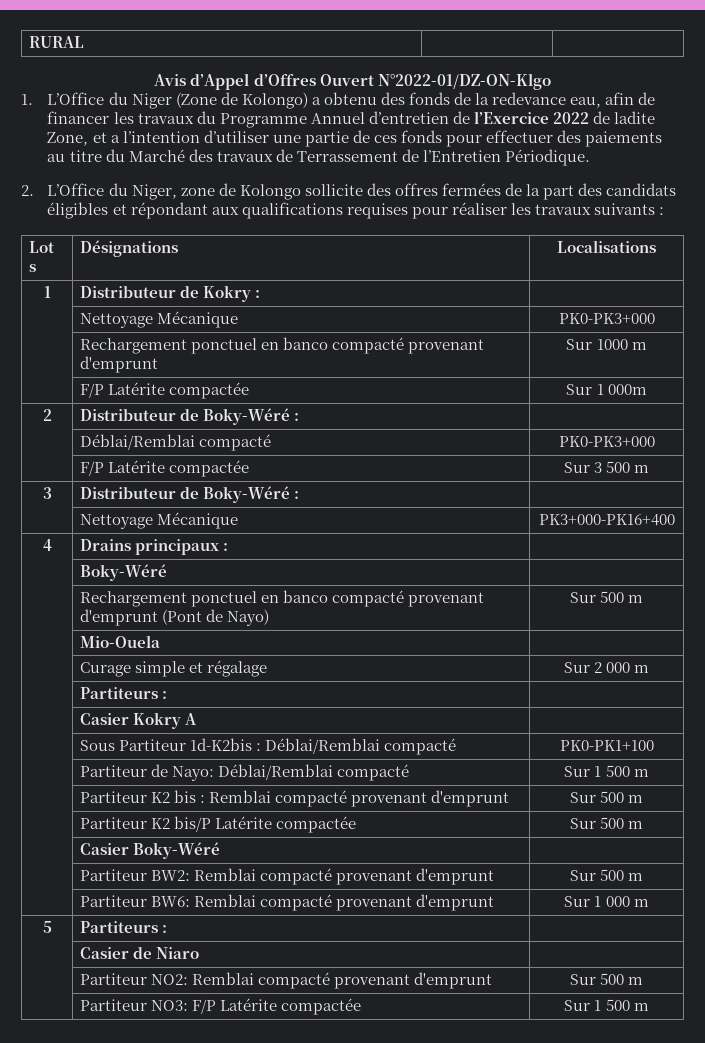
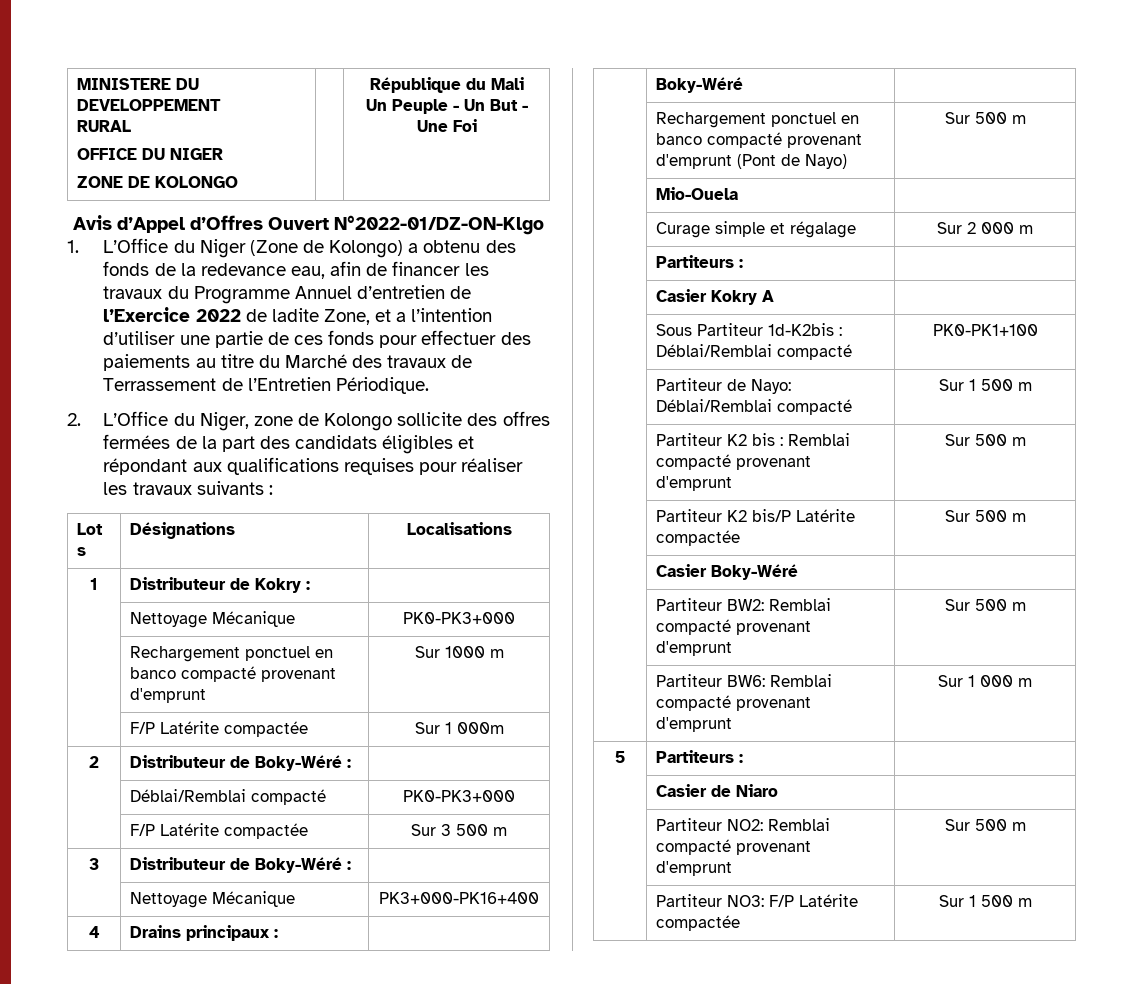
- RURAL | |
+ MINISTERE DU DEVELOPPEMENT
+ RURAL
+ OFFICE DU NIGER
+ ZONE DE KOLONGO | | République du Mali
+ Un Peuple - Un But - Une Foi

